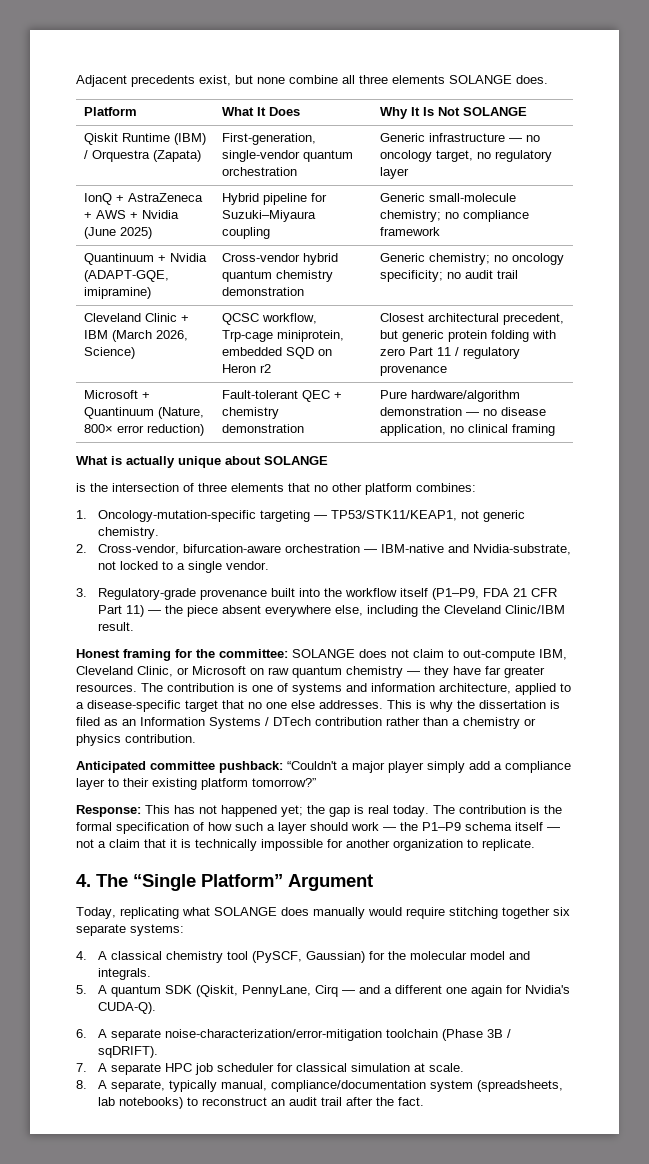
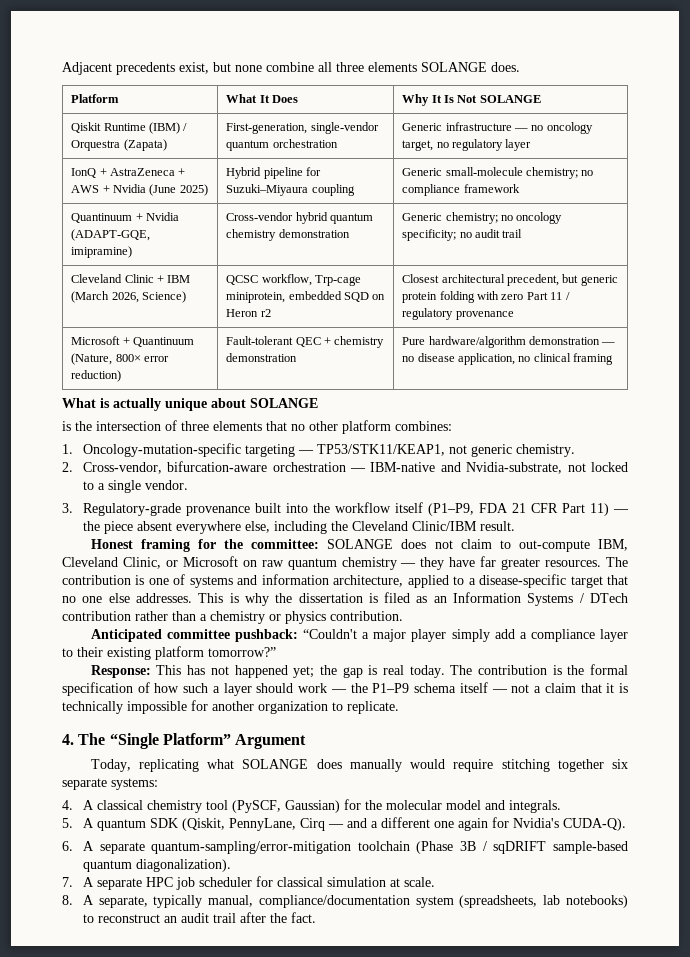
- 6. A separate noise-characterization/error-mitigation toolchain (Phase 3B / sqDRIFT).
+ 6. A separate quantum-sampling/error-mitigation toolchain (Phase 3B / sqDRIFT sample-based quantum diagonalization).

